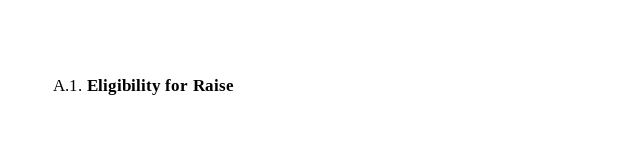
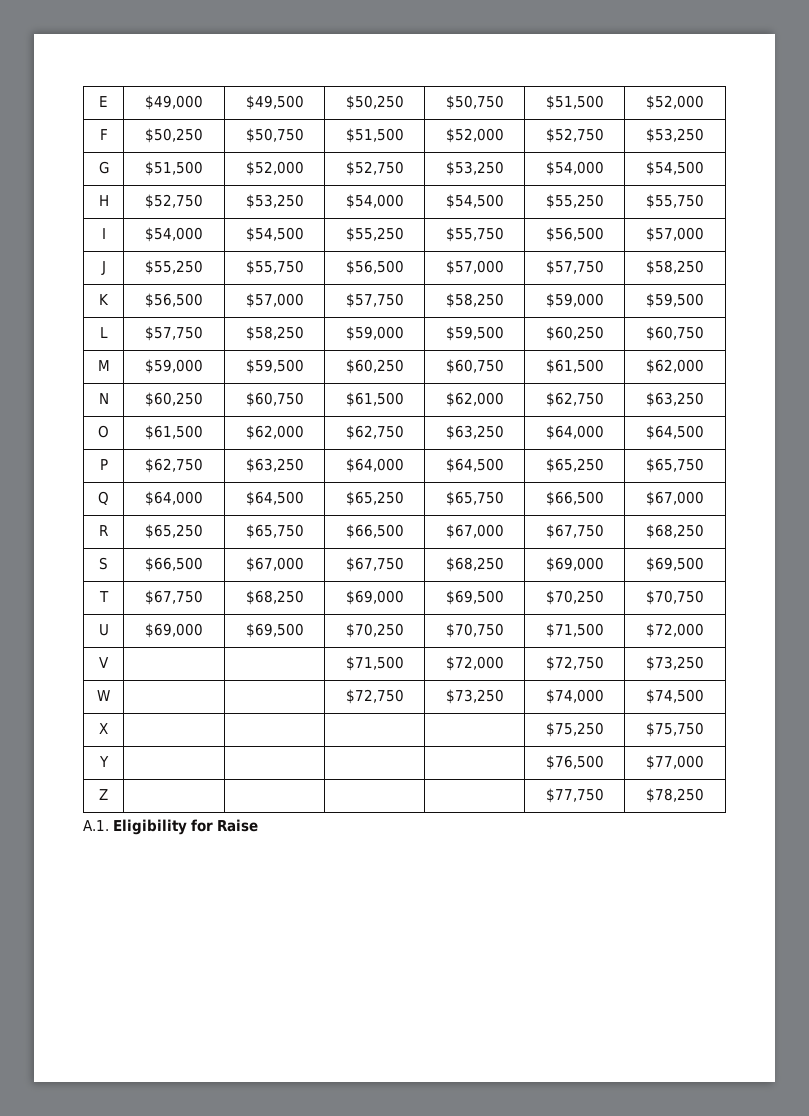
+ E | $49,000 | $49,500 | $50,250 | $50,750 | $51,500 | $52,000
+ F | $50,250 | $50,750 | $51,500 | $52,000 | $52,750 | $53,250
+ G | $51,500 | $52,000 | $52,750 | $53,250 | $54,000 | $54,500
+ H | $52,750 | $53,250 | $54,000 | $54,500 | $55,250 | $55,750
+ I | $54,000 | $54,500 | $55,250 | $55,750 | $56,500 | $57,000
+ J | $55,250 | $55,750 | $56,500 | $57,000 | $57,750 | $58,250
+ K | $56,500 | $57,000 | $57,750 | $58,250 | $59,000 | $59,500
+ L | $57,750 | $58,250 | $59,000 | $59,500 | $60,250 | $60,750
+ M | $59,000 | $59,500 | $60,250 | $60,750 | $61,500 | $62,000
+ N | $60,250 | $60,750 | $61,500 | $62,000 | $62,750 | $63,250
+ O | $61,500 | $62,000 | $62,750 | $63,250 | $64,000 | $64,500
+ P | $62,750 | $63,250 | $64,000 | $64,500 | $65,250 | $65,750
+ Q | $64,000 | $64,500 | $65,250 | $65,750 | $66,500 | $67,000
+ R | $65,250 | $65,750 | $66,500 | $67,000 | $67,750 | $68,250
+ S | $66,500 | $67,000 | $67,750 | $68,250 | $69,000 | $69,500
+ T | $67,750 | $68,250 | $69,000 | $69,500 | $70,250 | $70,750
+ U | $69,000 | $69,500 | $70,250 | $70,750 | $71,500 | $72,000
+ V | | | $71,500 | $72,000 | $72,750 | $73,250
+ W | | | $72,750 | $73,250 | $74,000 | $74,500
+ X | | | | | $75,250 | $75,750
+ Y | | | | | $76,500 | $77,000
+ Z | | | | | $77,750 | $78,250

